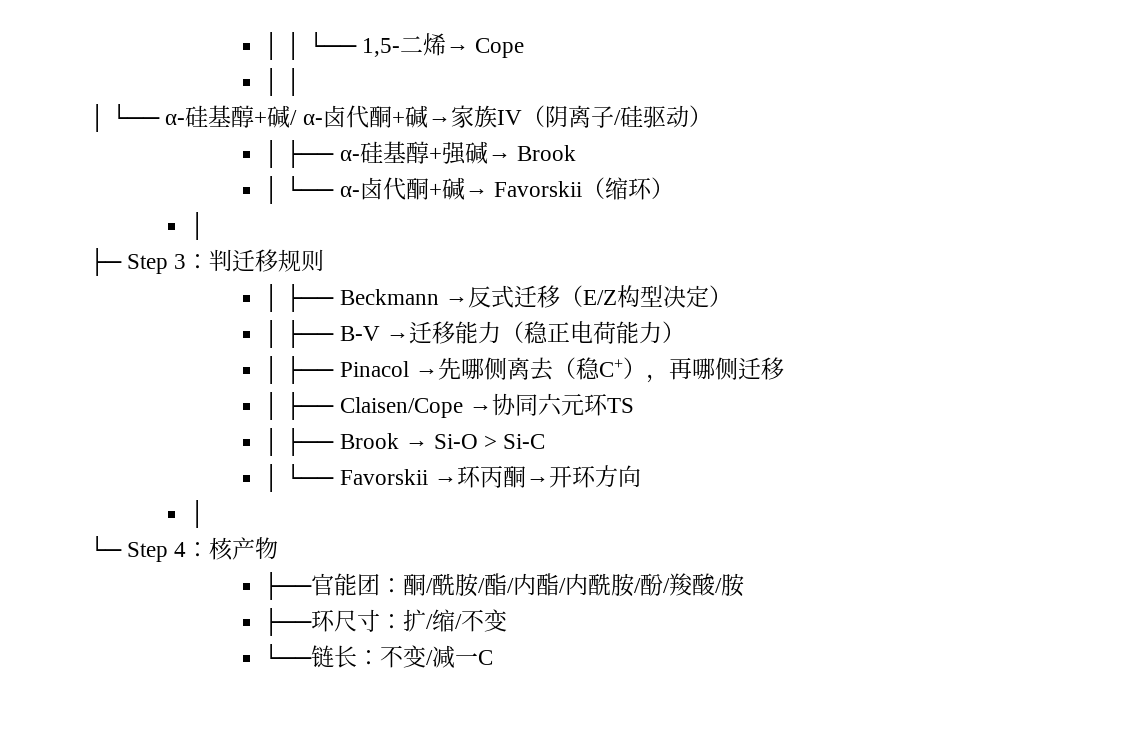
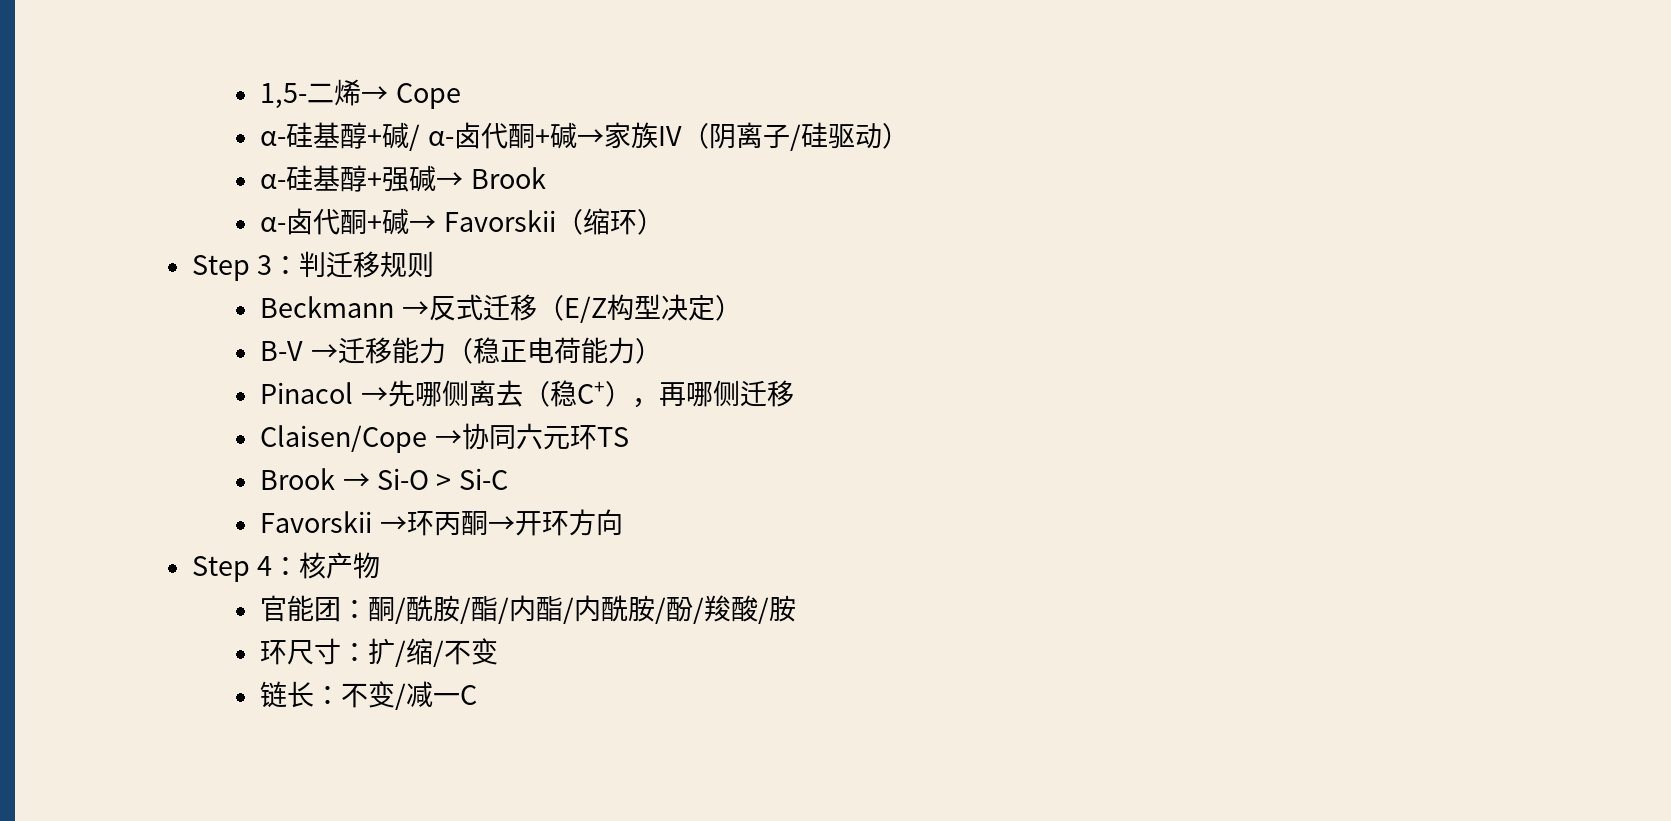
- │ │ └── 1,5-二烯→ Cope
- │ │
- │ └── α-硅基醇+碱/ α-卤代酮+碱→家族IV（阴离子/硅驱动）
+ 1,5-二烯→ Cope
+ α-硅基醇+碱/ α-卤代酮+碱→家族IV（阴离子/硅驱动）
- │ ├── α-硅基醇+强碱→ Brook
+ α-硅基醇+强碱→ Brook
- │ └── α-卤代酮+碱→ Favorskii（缩环）
- │
- ├─ Step 3：判迁移规则
+ α-卤代酮+碱→ Favorskii（缩环）
+ Step 3：判迁移规则
- │ ├── Beckmann →反式迁移（E/Z构型决定）
+ Beckmann →反式迁移（E/Z构型决定）
- │ ├── B-V →迁移能力（稳正电荷能力）
+ B-V →迁移能力（稳正电荷能力）
- │ ├── Pinacol →先哪侧离去（稳C+），再哪侧迁移
+ Pinacol →先哪侧离去（稳C+），再哪侧迁移
- │ ├── Claisen/Cope →协同六元环TS
+ Claisen/Cope →协同六元环TS
- │ ├── Brook → Si-O > Si-C
+ Brook → Si-O > Si-C
- │ └── Favorskii →环丙酮→开环方向
- │
- └─ Step 4：核产物
+ Favorskii →环丙酮→开环方向
+ Step 4：核产物
- ├──官能团：酮/酰胺/酯/内酯/内酰胺/酚/羧酸/胺
+ 官能团：酮/酰胺/酯/内酯/内酰胺/酚/羧酸/胺
- ├──环尺寸：扩/缩/不变
+ 环尺寸：扩/缩/不变
- └──链长：不变/减一C
+ 链长：不变/减一C

